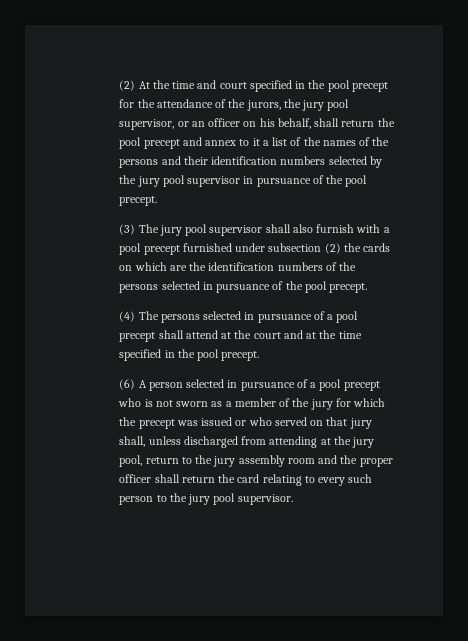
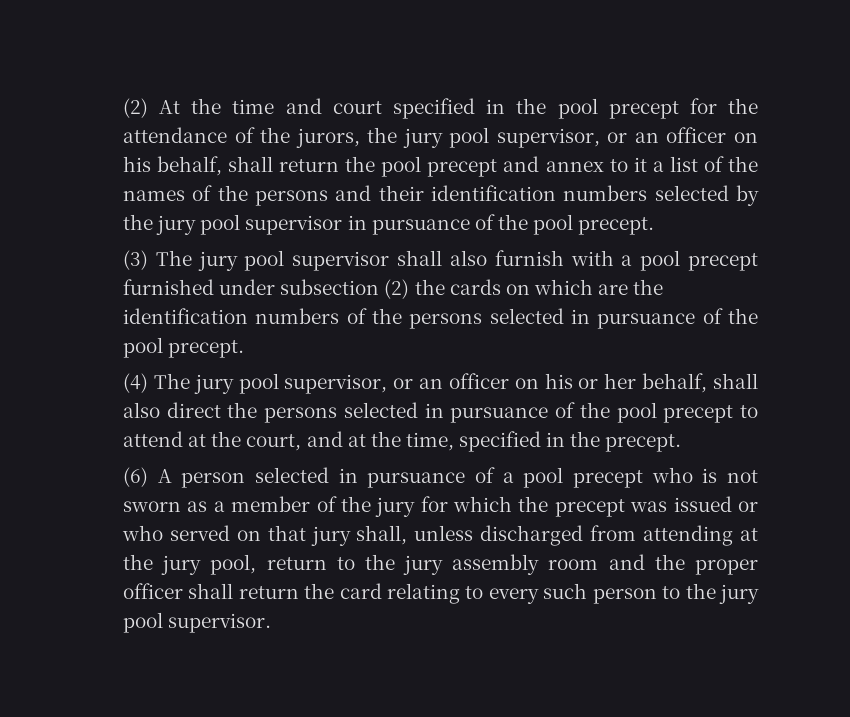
- (4) The persons selected in pursuance of a pool precept shall attend at the court and at the time specified in the pool precept.
+ (4) The jury pool supervisor, or an officer on his or her behalf, shall also direct the persons selected in pursuance of the pool precept to attend at the court, and at the time, specified in the precept.

